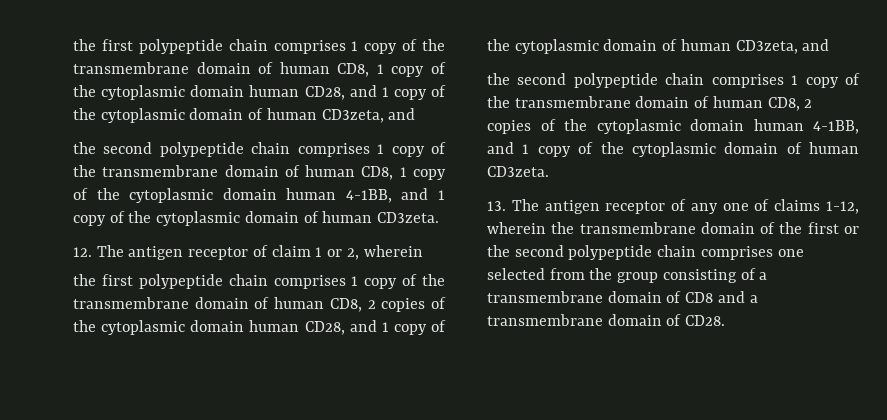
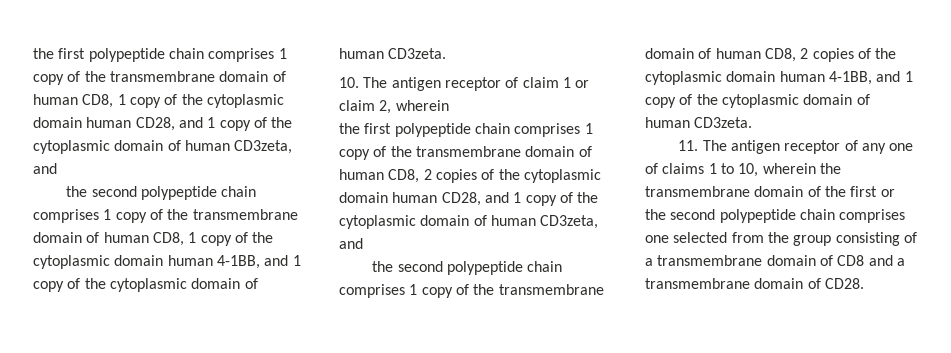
- 12. The antigen receptor of claim 1 or 2, wherein
+ 10. The antigen receptor of claim 1 or claim 2, wherein
- 13. The antigen receptor of any one of claims 1-12, wherein the transmembrane domain of the first or the second polypeptide chain comprises one selected from the group consisting of a transmembrane domain of CD8 and a transmembrane domain of CD28.
+ 11. The antigen receptor of any one of claims 1 to 10, wherein the transmembrane domain of the first or the second polypeptide chain comprises one selected from the group consisting of a transmembrane domain of CD8 and a transmembrane domain of CD28.

